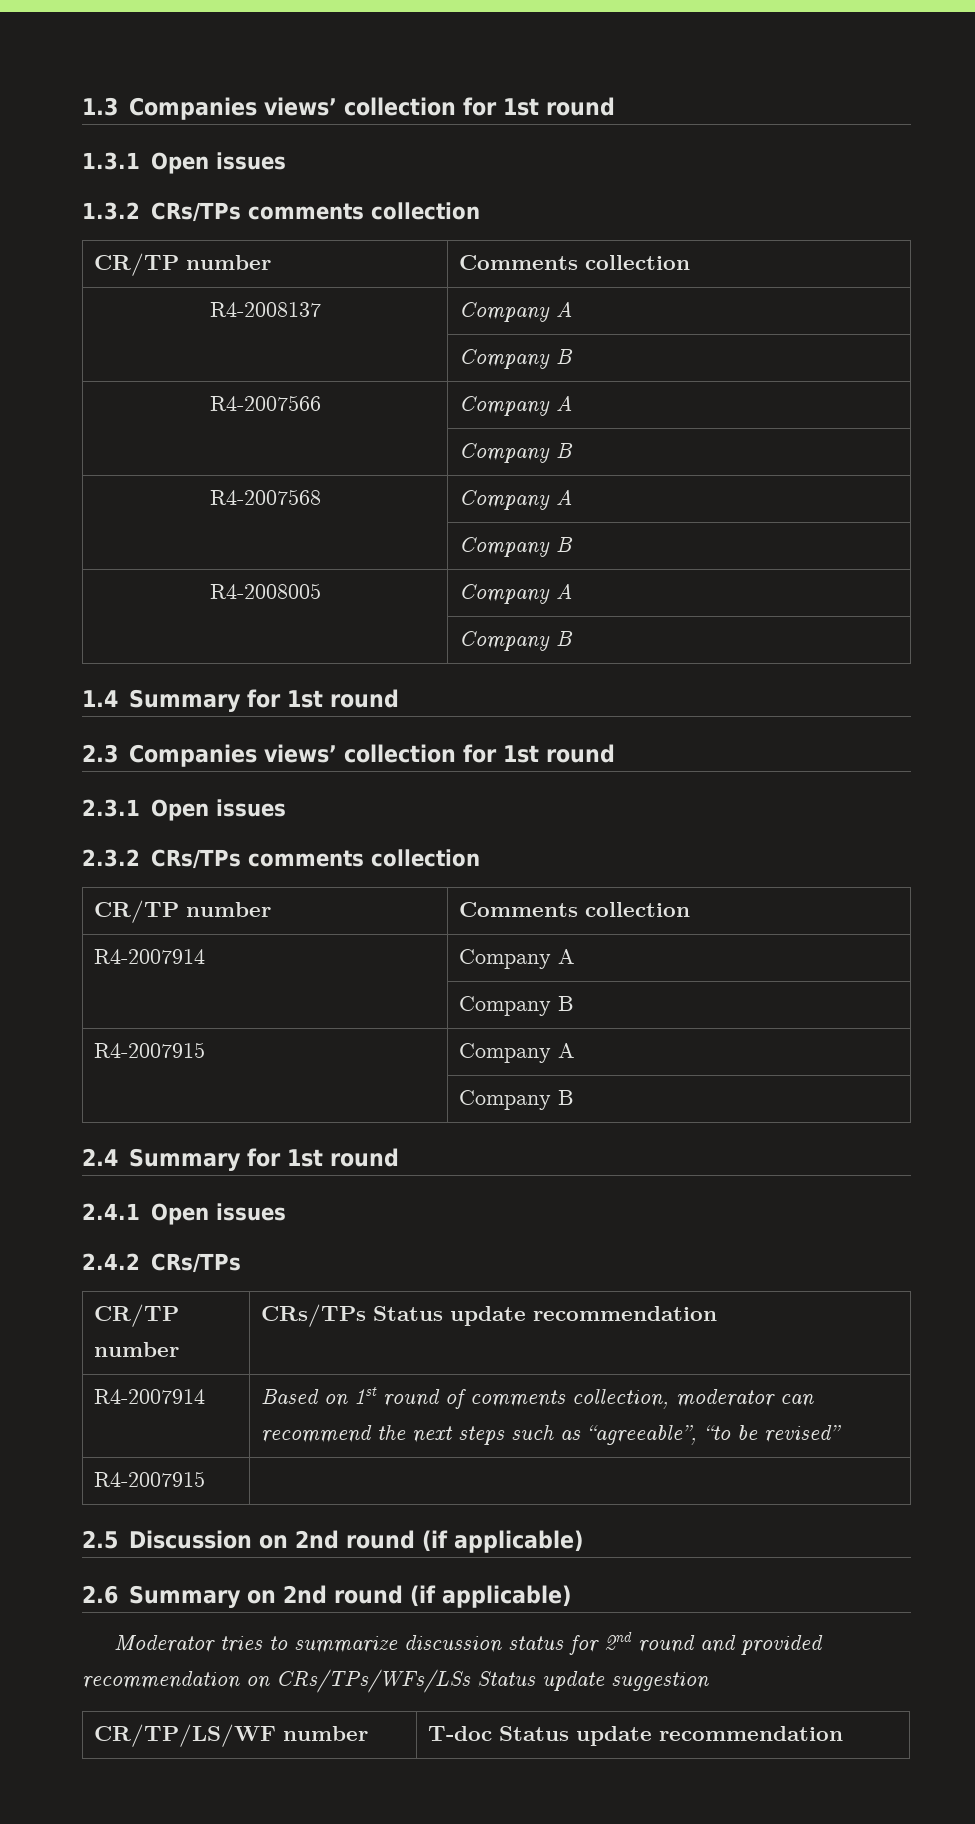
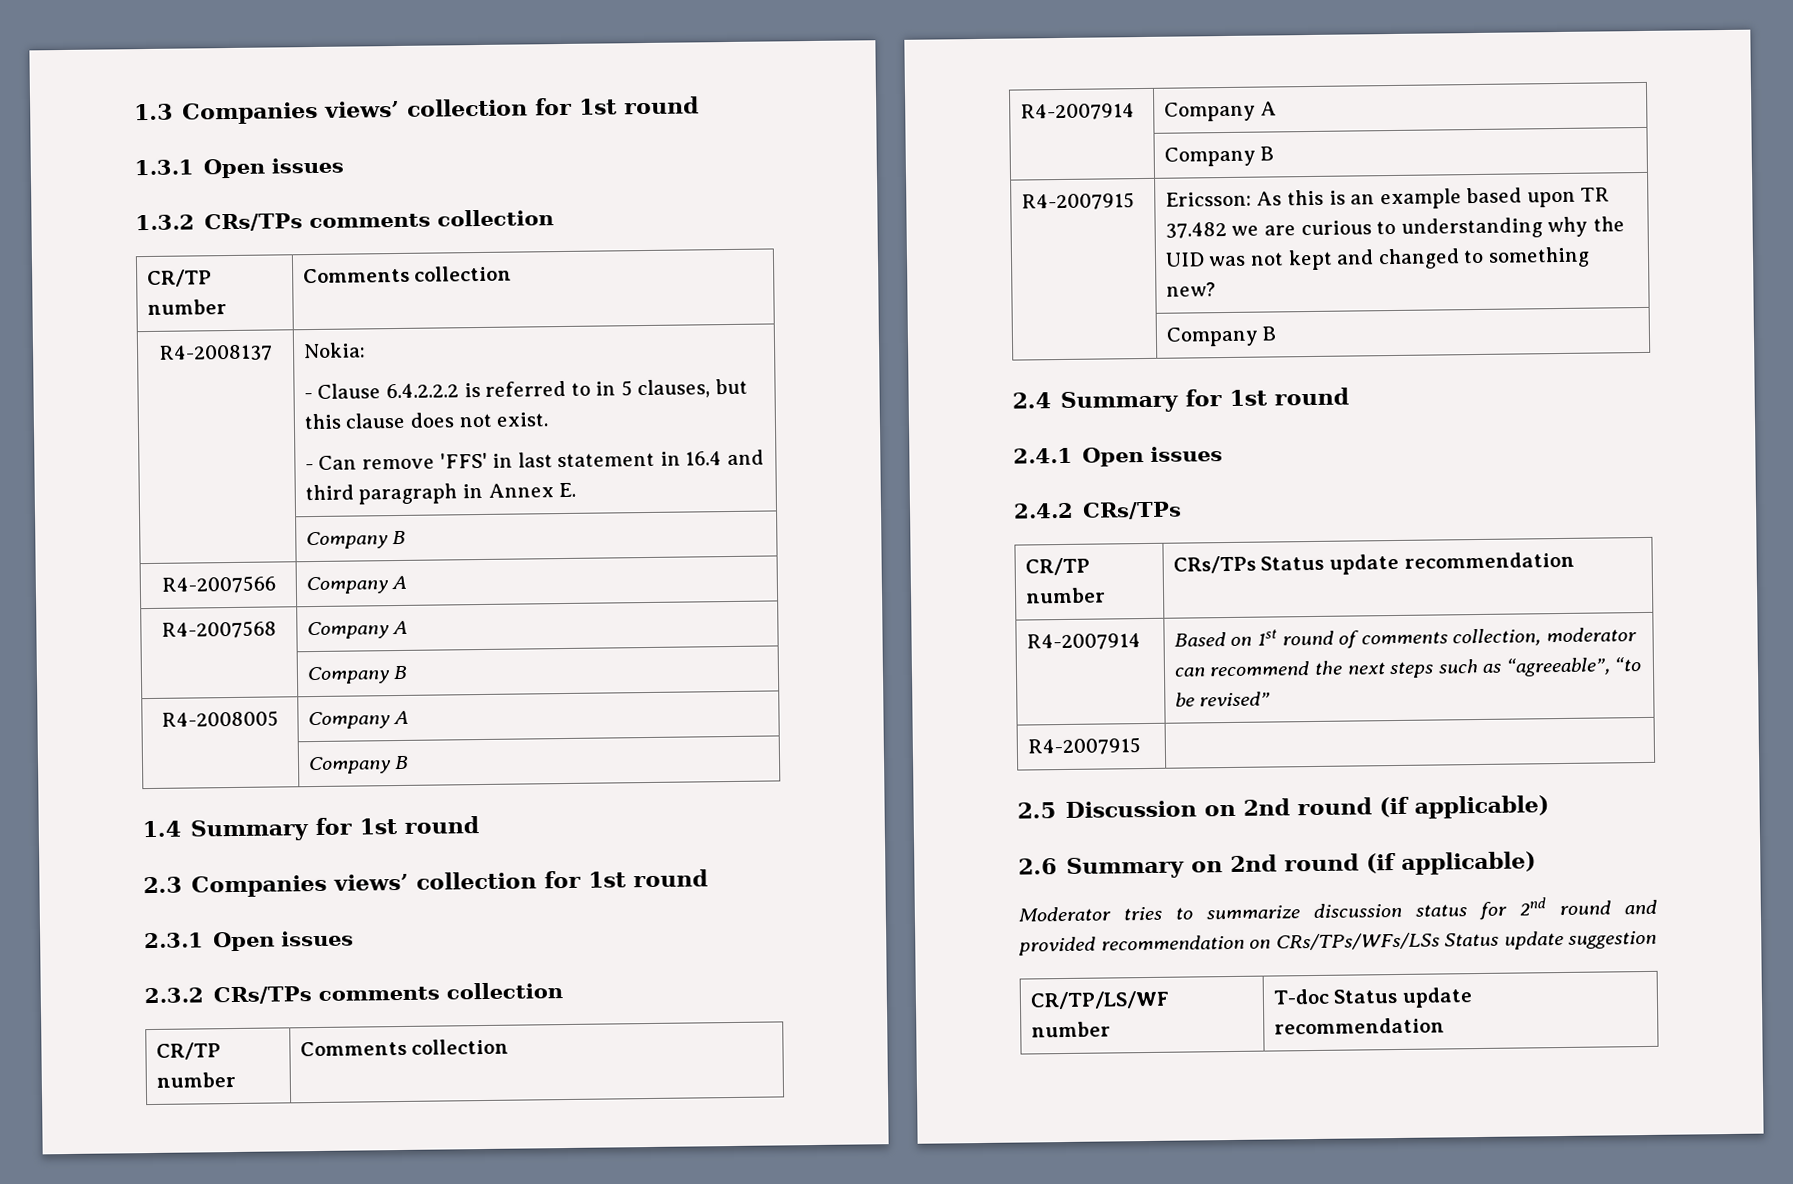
- R4-2008137 | Company A
+ R4-2008137 | Nokia:
+ - Clause 6.4.2.2.2 is referred to in 5 clauses, but this clause does not exist.
+ - Can remove 'FFS' in last statement in 16.4 and third paragraph in Annex E.
  R4-2007566 | Company A
- | Company B
- R4-2007915 | Company A
+ R4-2007915 | Ericsson: As this is an example based upon TR 37.482 we are curious to understanding why the UID was not kept and changed to something new?

